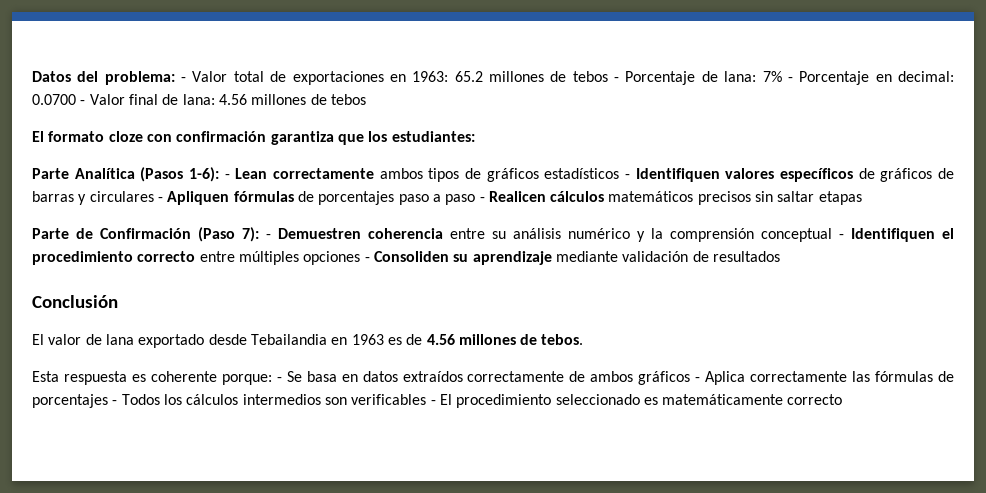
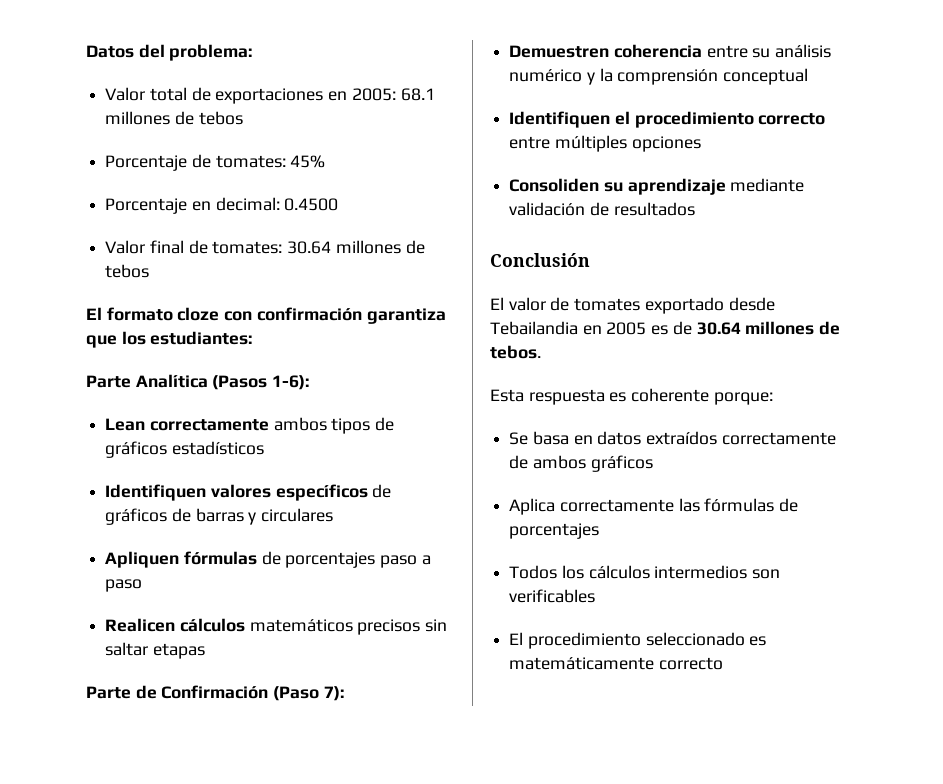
- Datos del problema: - Valor total de exportaciones en 1963: 65.2 millones de tebos - Porcentaje de lana: 7% - Porcentaje en decimal: 0.0700 - Valor final de lana: 4.56 millones de tebos
+ Datos del problema:
+ Valor total de exportaciones en 2005: 68.1 millones de tebos
+ Porcentaje de tomates: 45%
+ Porcentaje en decimal: 0.4500
+ Valor final de tomates: 30.64 millones de tebos
- Parte Analítica (Pasos 1-6): - Lean correctamente ambos tipos de gráficos estadísticos - Identifiquen valores específicos de gráficos de barras y circulares - Apliquen fórmulas de porcentajes paso a paso - Realicen cálculos matemáticos precisos sin saltar etapas
+ Parte Analítica (Pasos 1-6):
+ Lean correctamente ambos tipos de gráficos estadísticos
+ Identifiquen valores específicos de gráficos de barras y circulares
+ Apliquen fórmulas de porcentajes paso a paso
+ Realicen cálculos matemáticos precisos sin saltar etapas
- Parte de Confirmación (Paso 7): - Demuestren coherencia entre su análisis numérico y la comprensión conceptual - Identifiquen el procedimiento correcto entre múltiples opciones - Consoliden su aprendizaje mediante validación de resultados
+ Parte de Confirmación (Paso 7):
+ Demuestren coherencia entre su análisis numérico y la comprensión conceptual
+ Identifiquen el procedimiento correcto entre múltiples opciones
+ Consoliden su aprendizaje mediante validación de resultados
- El valor de lana exportado desde Tebailandia en 1963 es de 4.56 millones de tebos.
+ El valor de tomates exportado desde Tebailandia en 2005 es de 30.64 millones de tebos.
- Esta respuesta es coherente porque: - Se basa en datos extraídos correctamente de ambos gráficos - Aplica correctamente las fórmulas de porcentajes - Todos los cálculos intermedios son verificables - El procedimiento seleccionado es matemáticamente correcto
+ Esta respuesta es coherente porque:
+ Se basa en datos extraídos correctamente de ambos gráficos
+ Aplica correctamente las fórmulas de porcentajes
+ Todos los cálculos intermedios son verificables
+ El procedimiento seleccionado es matemáticamente correcto

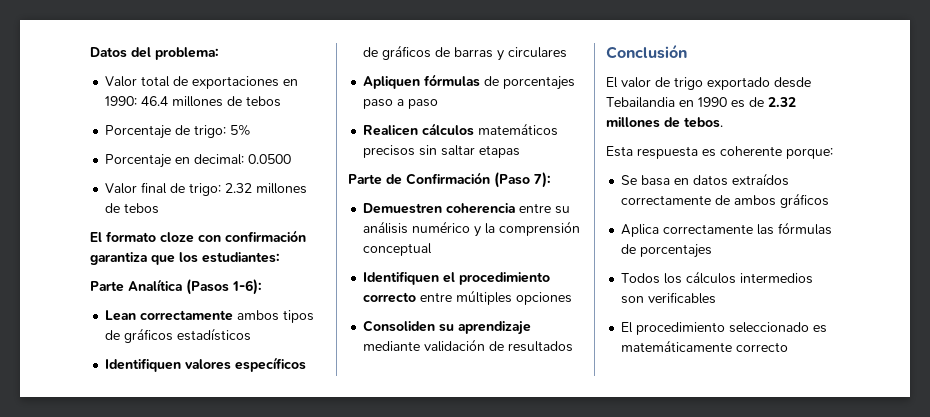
- Valor total de exportaciones en 2005: 68.1 millones de tebos
+ Valor total de exportaciones en 1990: 46.4 millones de tebos
- Porcentaje de tomates: 45%
+ Porcentaje de trigo: 5%
- Porcentaje en decimal: 0.4500
+ Porcentaje en decimal: 0.0500
- Valor final de tomates: 30.64 millones de tebos
+ Valor final de trigo: 2.32 millones de tebos
- El valor de tomates exportado desde Tebailandia en 2005 es de 30.64 millones de tebos.
+ El valor de trigo exportado desde Tebailandia en 1990 es de 2.32 millones de tebos.

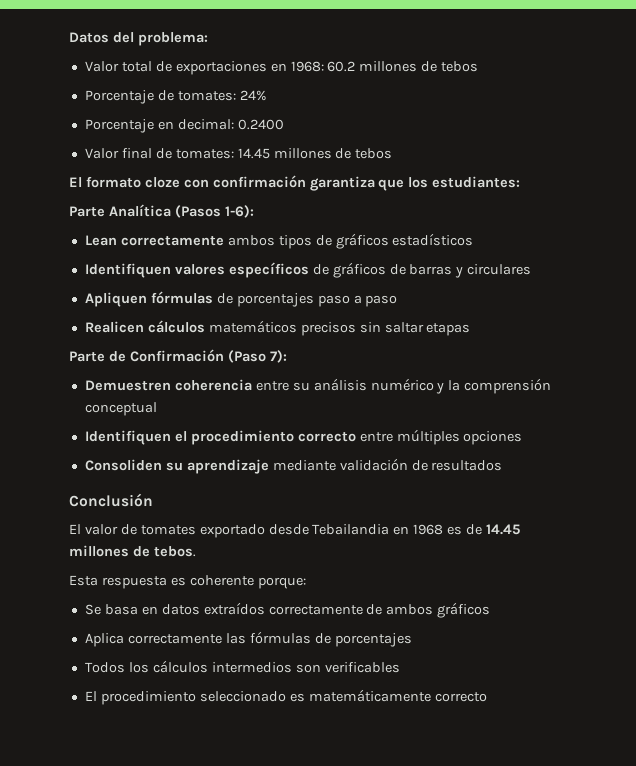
- Valor total de exportaciones en 1990: 46.4 millones de tebos
+ Valor total de exportaciones en 1968: 60.2 millones de tebos
- Porcentaje de trigo: 5%
+ Porcentaje de tomates: 24%
- Porcentaje en decimal: 0.0500
+ Porcentaje en decimal: 0.2400
- Valor final de trigo: 2.32 millones de tebos
+ Valor final de tomates: 14.45 millones de tebos
- El valor de trigo exportado desde Tebailandia en 1990 es de 2.32 millones de tebos.
+ El valor de tomates exportado desde Tebailandia en 1968 es de 14.45 millones de tebos.

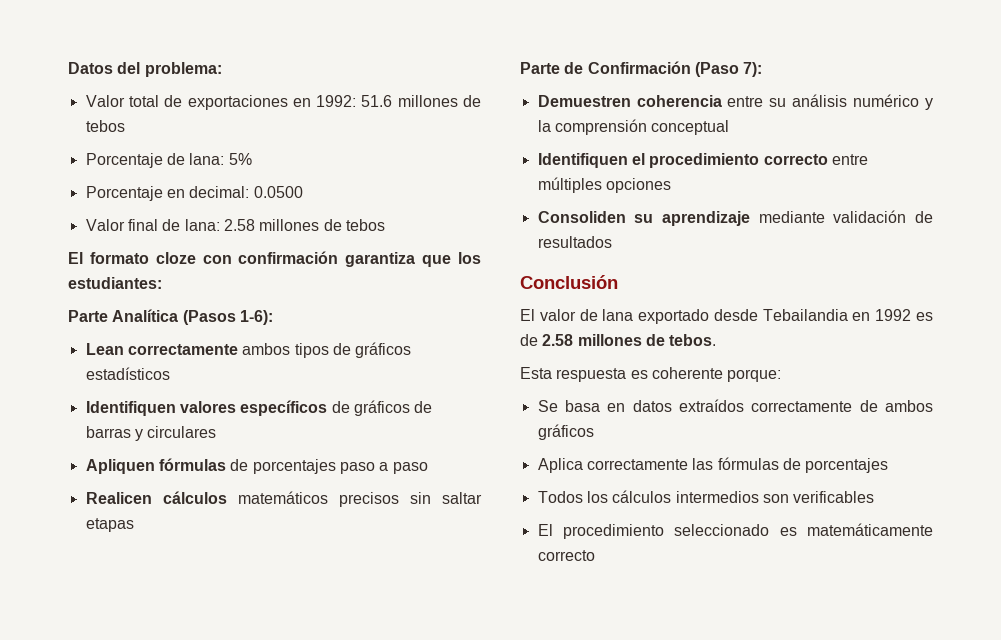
- Valor total de exportaciones en 1968: 60.2 millones de tebos
+ Valor total de exportaciones en 1992: 51.6 millones de tebos
- Porcentaje de tomates: 24%
+ Porcentaje de lana: 5%
- Porcentaje en decimal: 0.2400
+ Porcentaje en decimal: 0.0500
- Valor final de tomates: 14.45 millones de tebos
+ Valor final de lana: 2.58 millones de tebos
- El valor de tomates exportado desde Tebailandia en 1968 es de 14.45 millones de tebos.
+ El valor de lana exportado desde Tebailandia en 1992 es de 2.58 millones de tebos.

